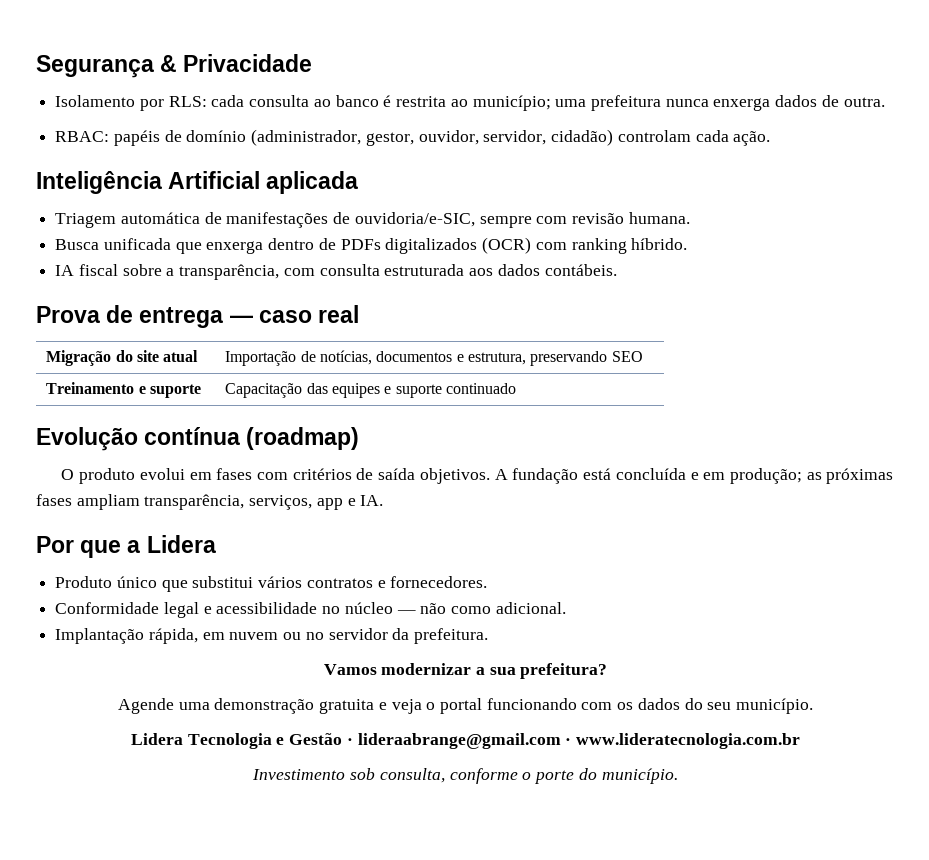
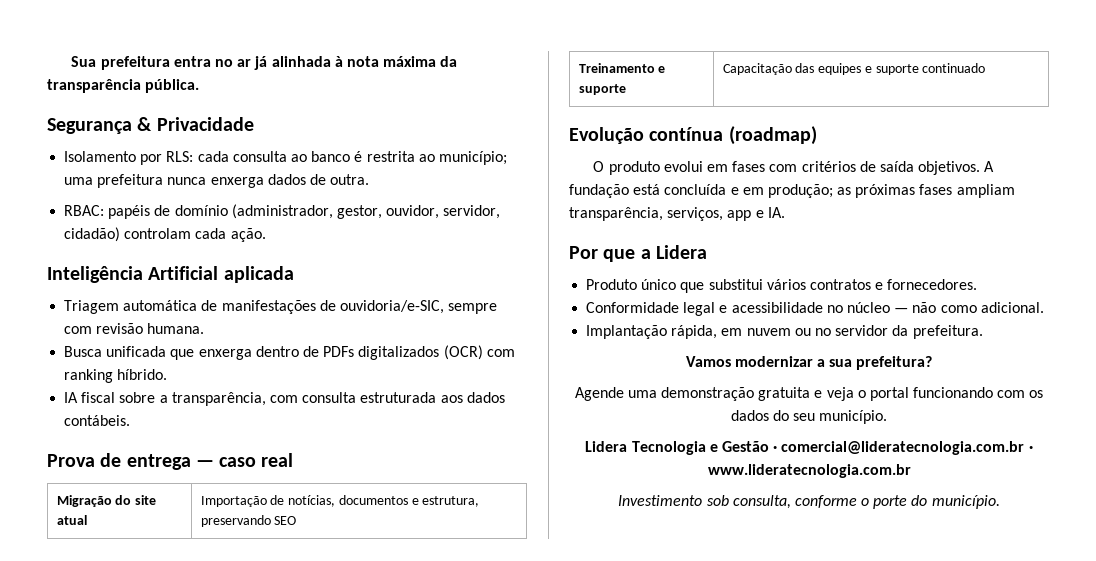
+ Sua prefeitura entra no ar já alinhada à nota máxima da transparência pública.
- Lidera Tecnologia e Gestão · lideraabrange@gmail.com · www.lideratecnologia.com.br
+ Lidera Tecnologia e Gestão · comercial@lideratecnologia.com.br · www.lideratecnologia.com.br

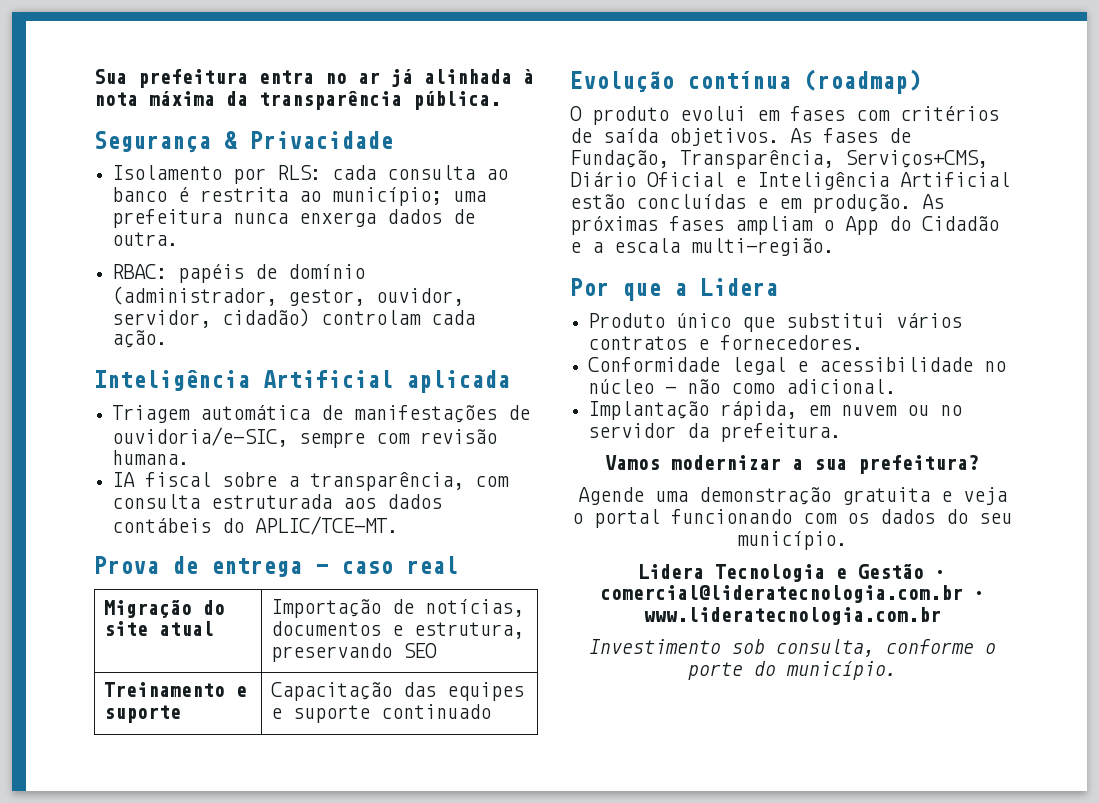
- Busca unificada que enxerga dentro de PDFs digitalizados (OCR) com ranking híbrido.
- IA fiscal sobre a transparência, com consulta estruturada aos dados contábeis.
+ IA fiscal sobre a transparência, com consulta estruturada aos dados contábeis do APLIC/TCE-MT.
- A fundação está concluída e em produção; as próximas fases ampliam transparência, serviços, app e IA.
+ As fases de Fundação, Transparência, Serviços+CMS, Diário Oficial e Inteligência Artificial estão concluídas e em produção. As próximas fases ampliam o App do Cidadão e a escala multi-região.

